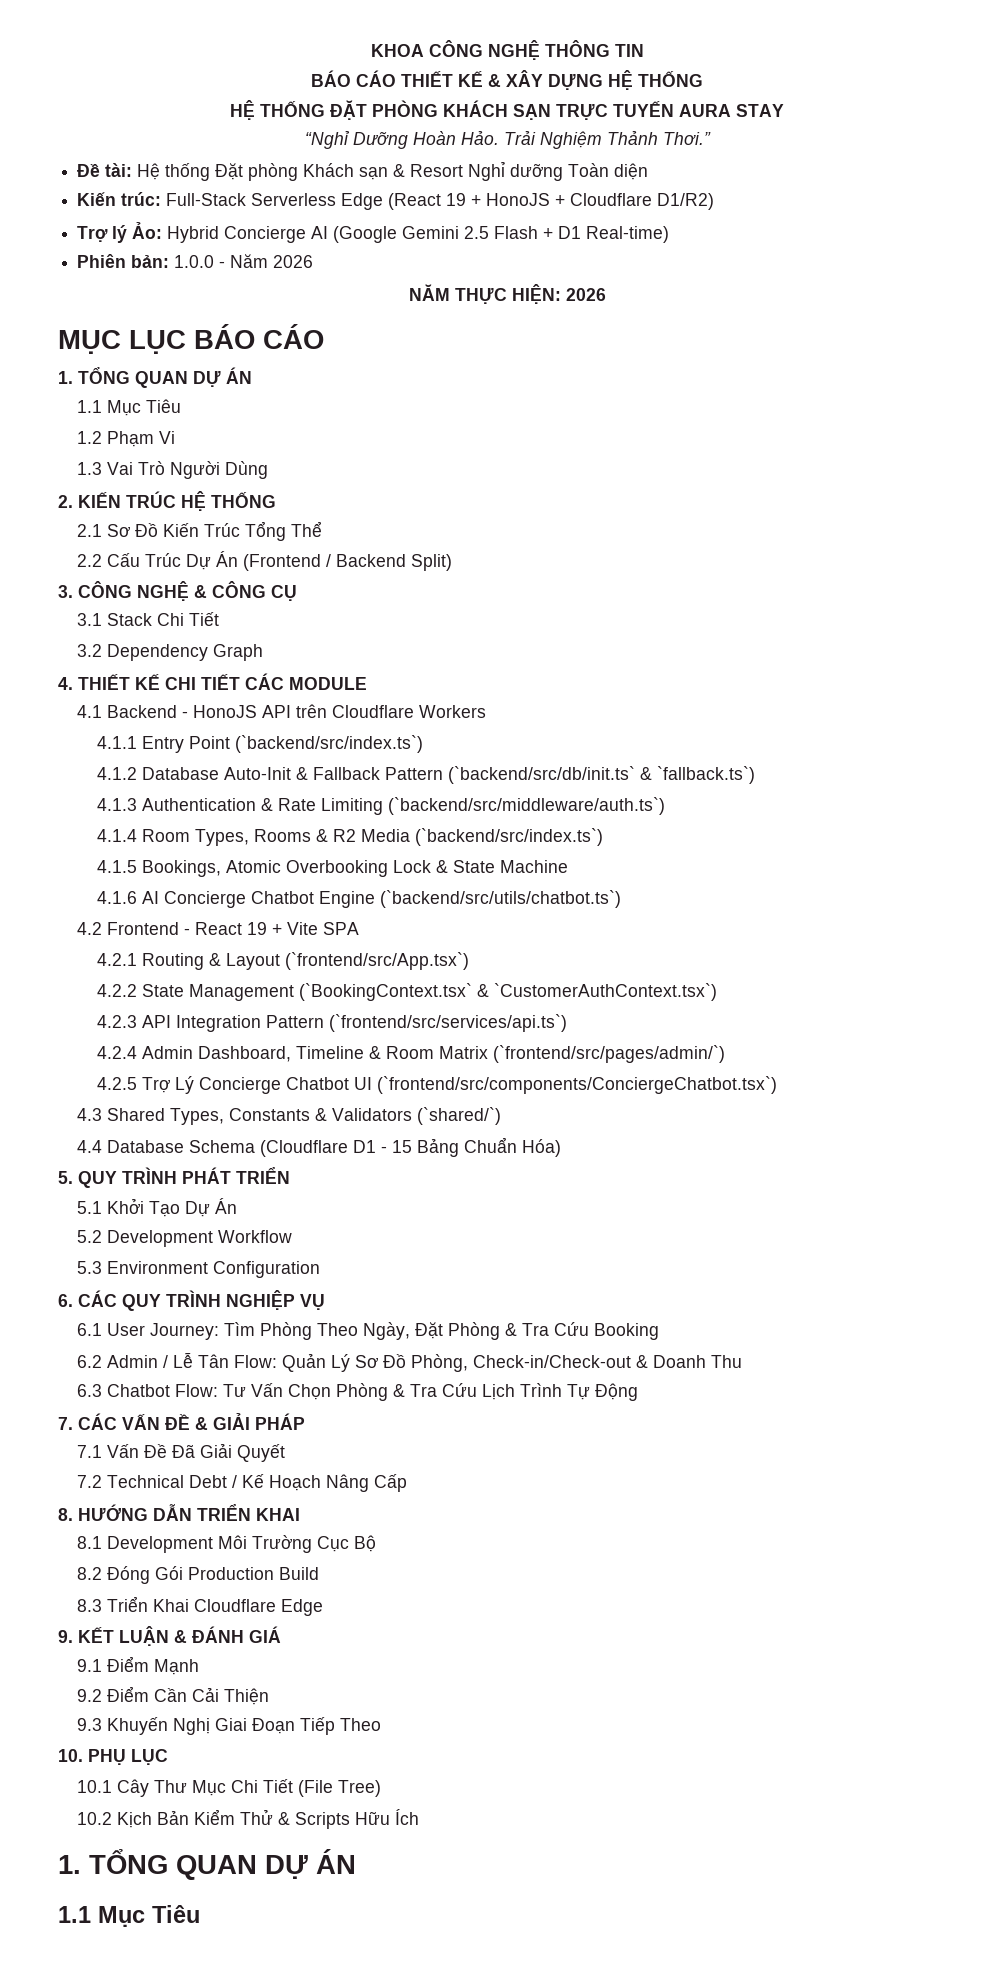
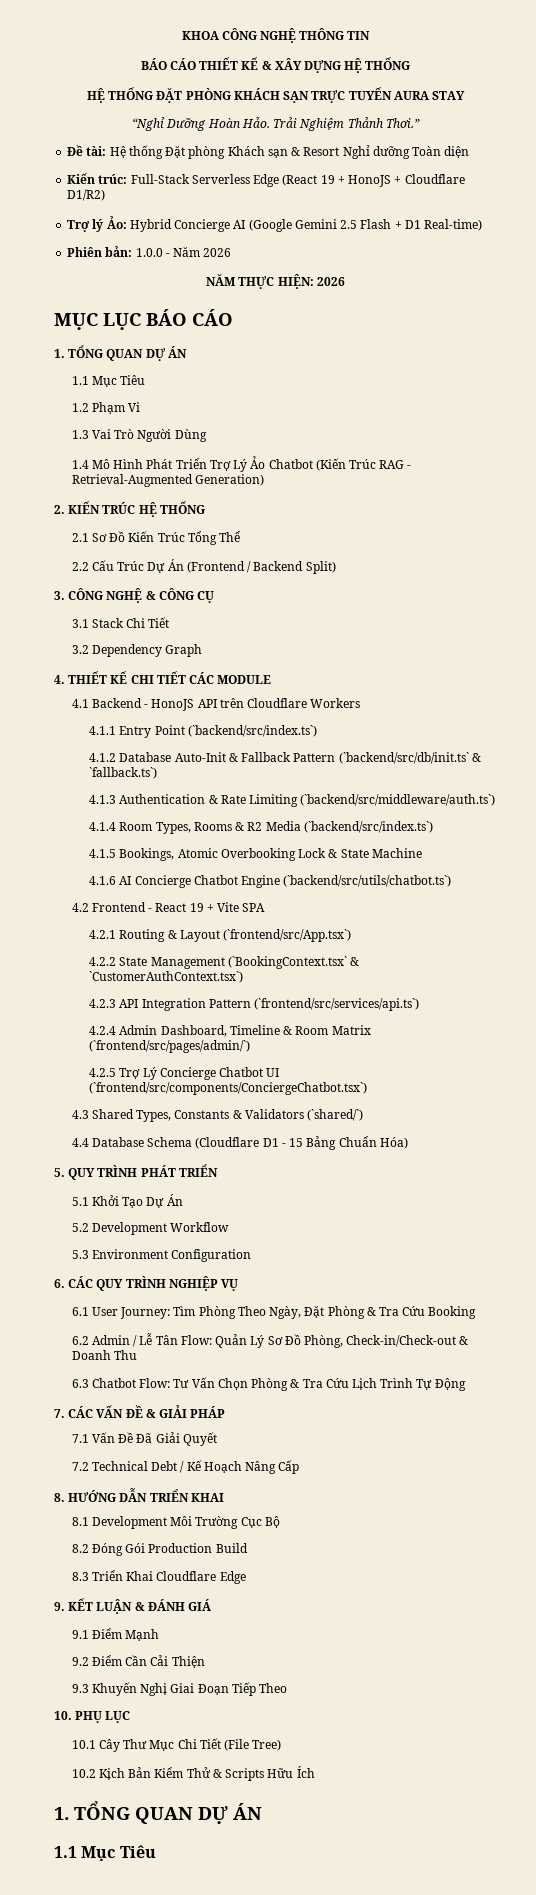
+ 1.4 Mô Hình Phát Triển Trợ Lý Ảo Chatbot (Kiến Trúc RAG - Retrieval-Augmented Generation)

